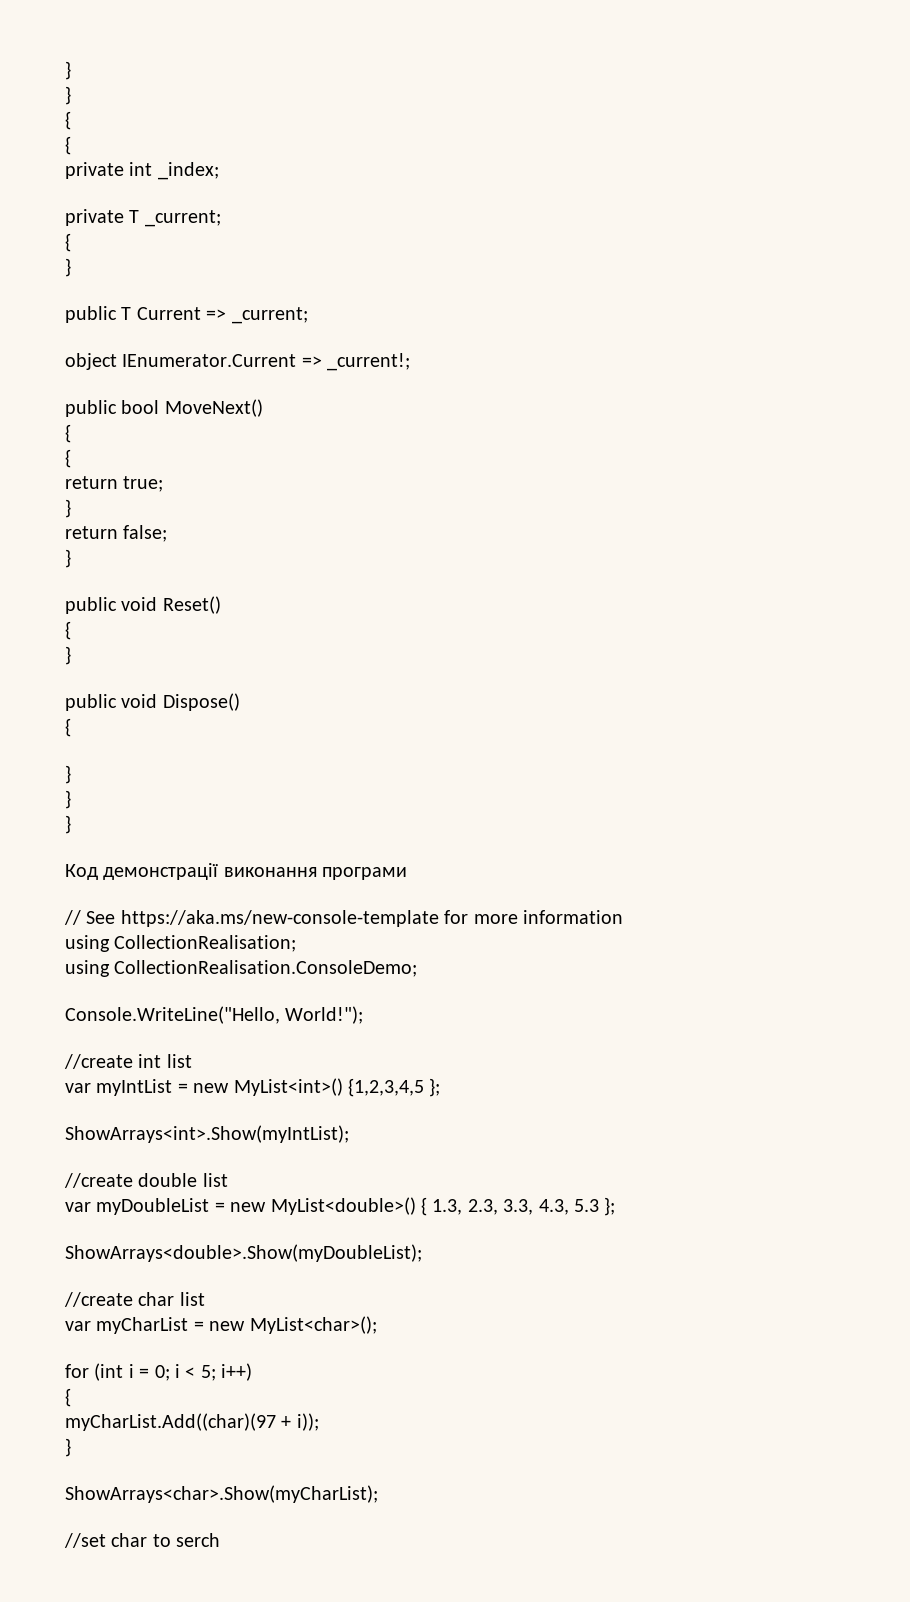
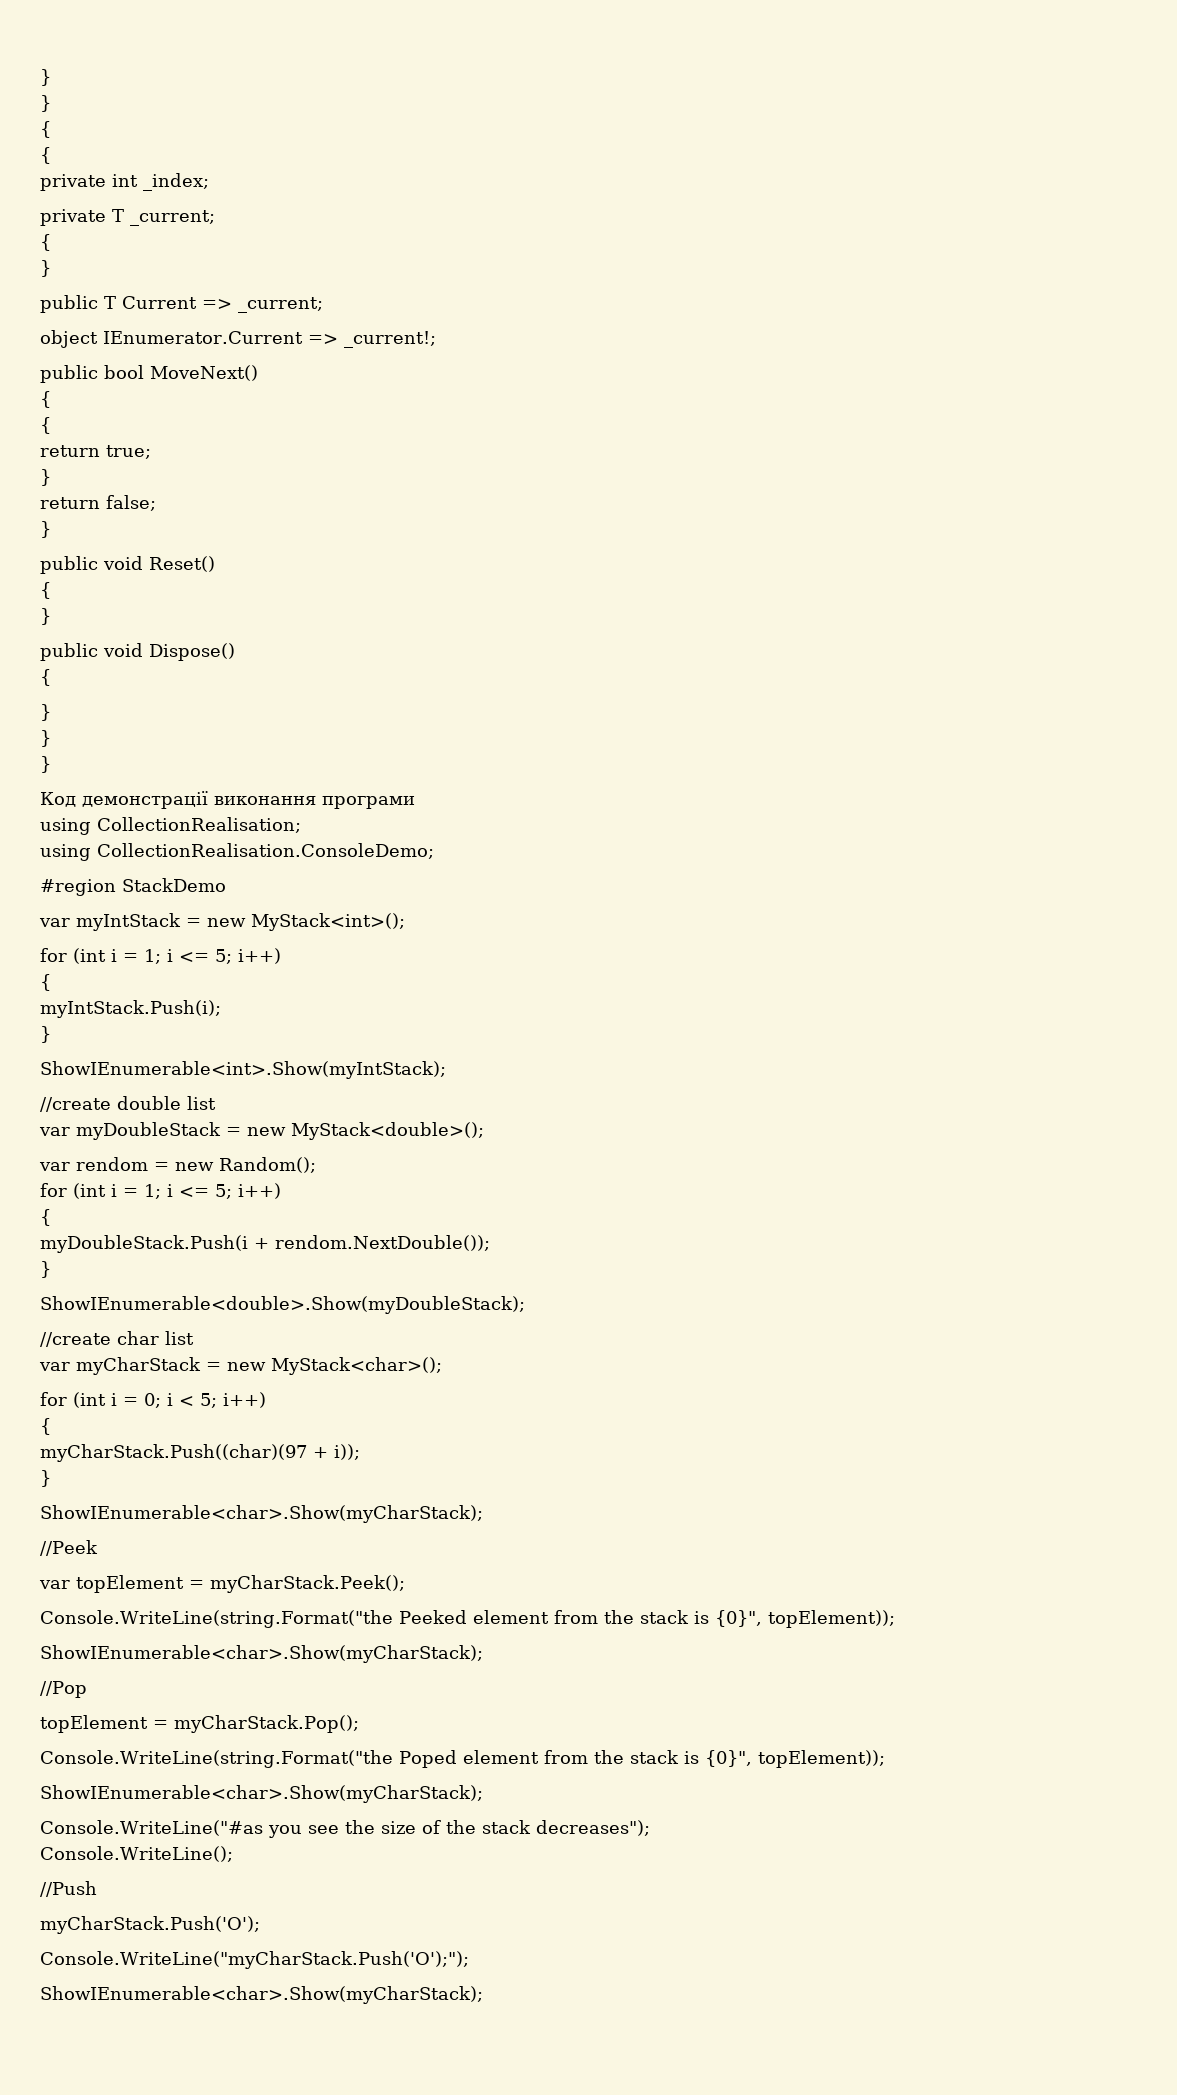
- // See https://aka.ms/new-console-template for more information
- Console.WriteLine("Hello, World!");
- //create int list
- var myIntList = new MyList<int>() {1,2,3,4,5 };
- ShowArrays<int>.Show(myIntList);
+ #region StackDemo
+ var myIntStack = new MyStack<int>();
+ for (int i = 1; i <= 5; i++)
+ {
+ myIntStack.Push(i);
+ }
+ ShowIEnumerable<int>.Show(myIntStack);
- var myDoubleList = new MyList<double>() { 1.3, 2.3, 3.3, 4.3, 5.3 };
- ShowArrays<double>.Show(myDoubleList);
+ var myDoubleStack = new MyStack<double>();
+ var rendom = new Random();
+ for (int i = 1; i <= 5; i++)
+ {
+ myDoubleStack.Push(i + rendom.NextDouble());
+ }
+ ShowIEnumerable<double>.Show(myDoubleStack);
- var myCharList = new MyList<char>();
+ var myCharStack = new MyStack<char>();
- myCharList.Add((char)(97 + i));
+ myCharStack.Push((char)(97 + i));
  }
- ShowArrays<char>.Show(myCharList);
- //set char to serch
+ ShowIEnumerable<char>.Show(myCharStack);
+ //Peek
+ var topElement = myCharStack.Peek();
+ Console.WriteLine(string.Format("the Peeked element from the stack is {0}", topElement));
+ ShowIEnumerable<char>.Show(myCharStack);
+ //Pop
+ topElement = myCharStack.Pop();
+ Console.WriteLine(string.Format("the Poped element from the stack is {0}", topElement));
+ ShowIEnumerable<char>.Show(myCharStack);
+ Console.WriteLine("#as you see the size of the stack decreases");
+ Console.WriteLine();
+ //Push
+ myCharStack.Push('O');
+ Console.WriteLine("myCharStack.Push('O');");
+ ShowIEnumerable<char>.Show(myCharStack);

